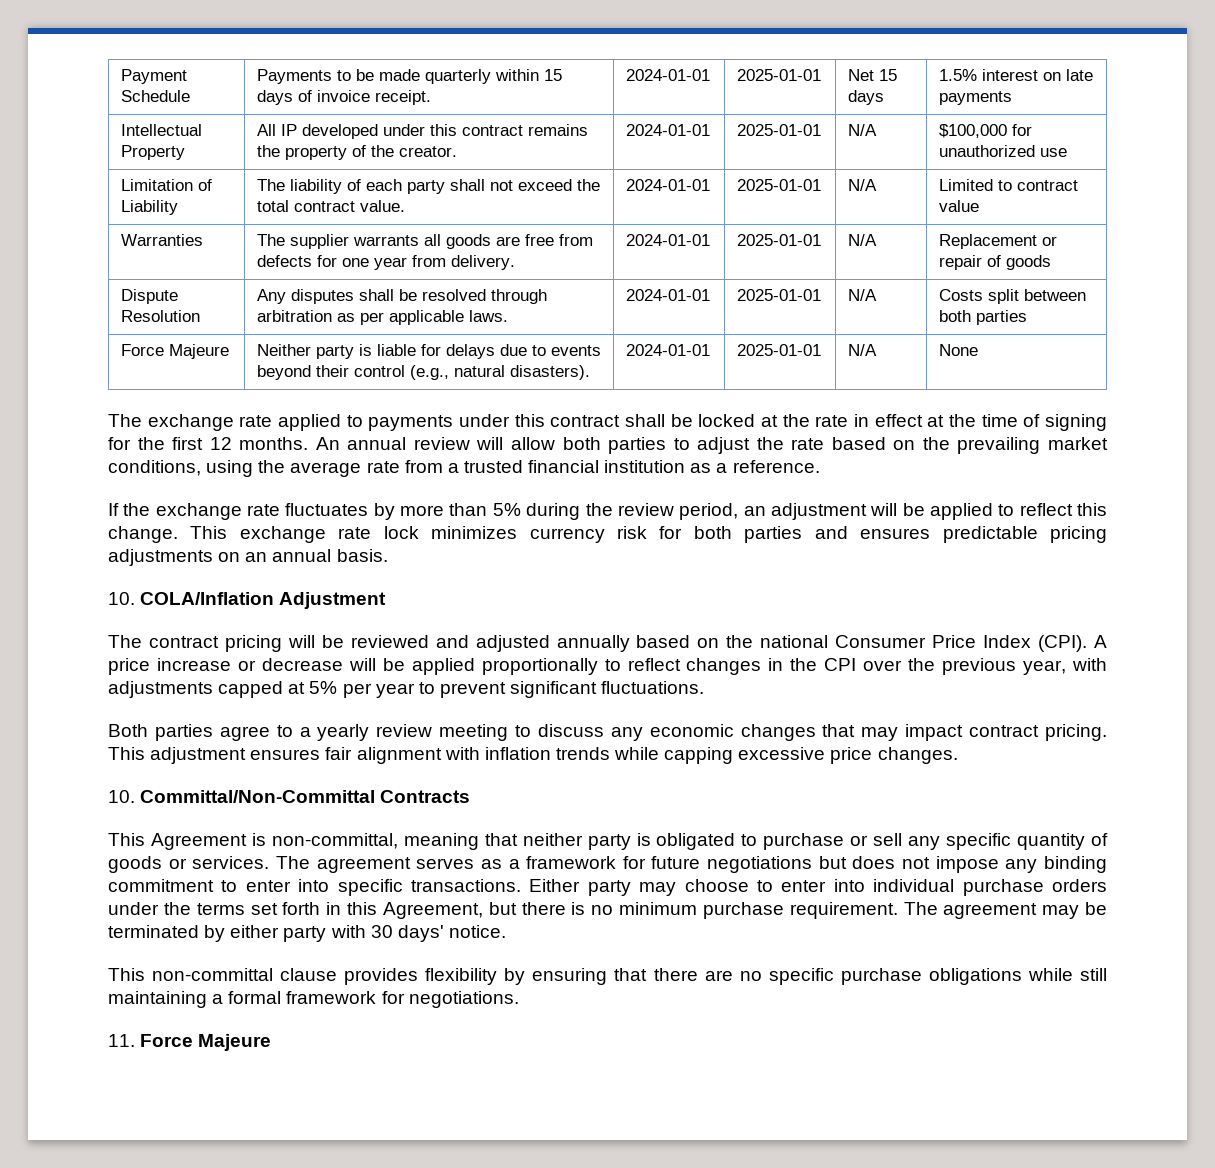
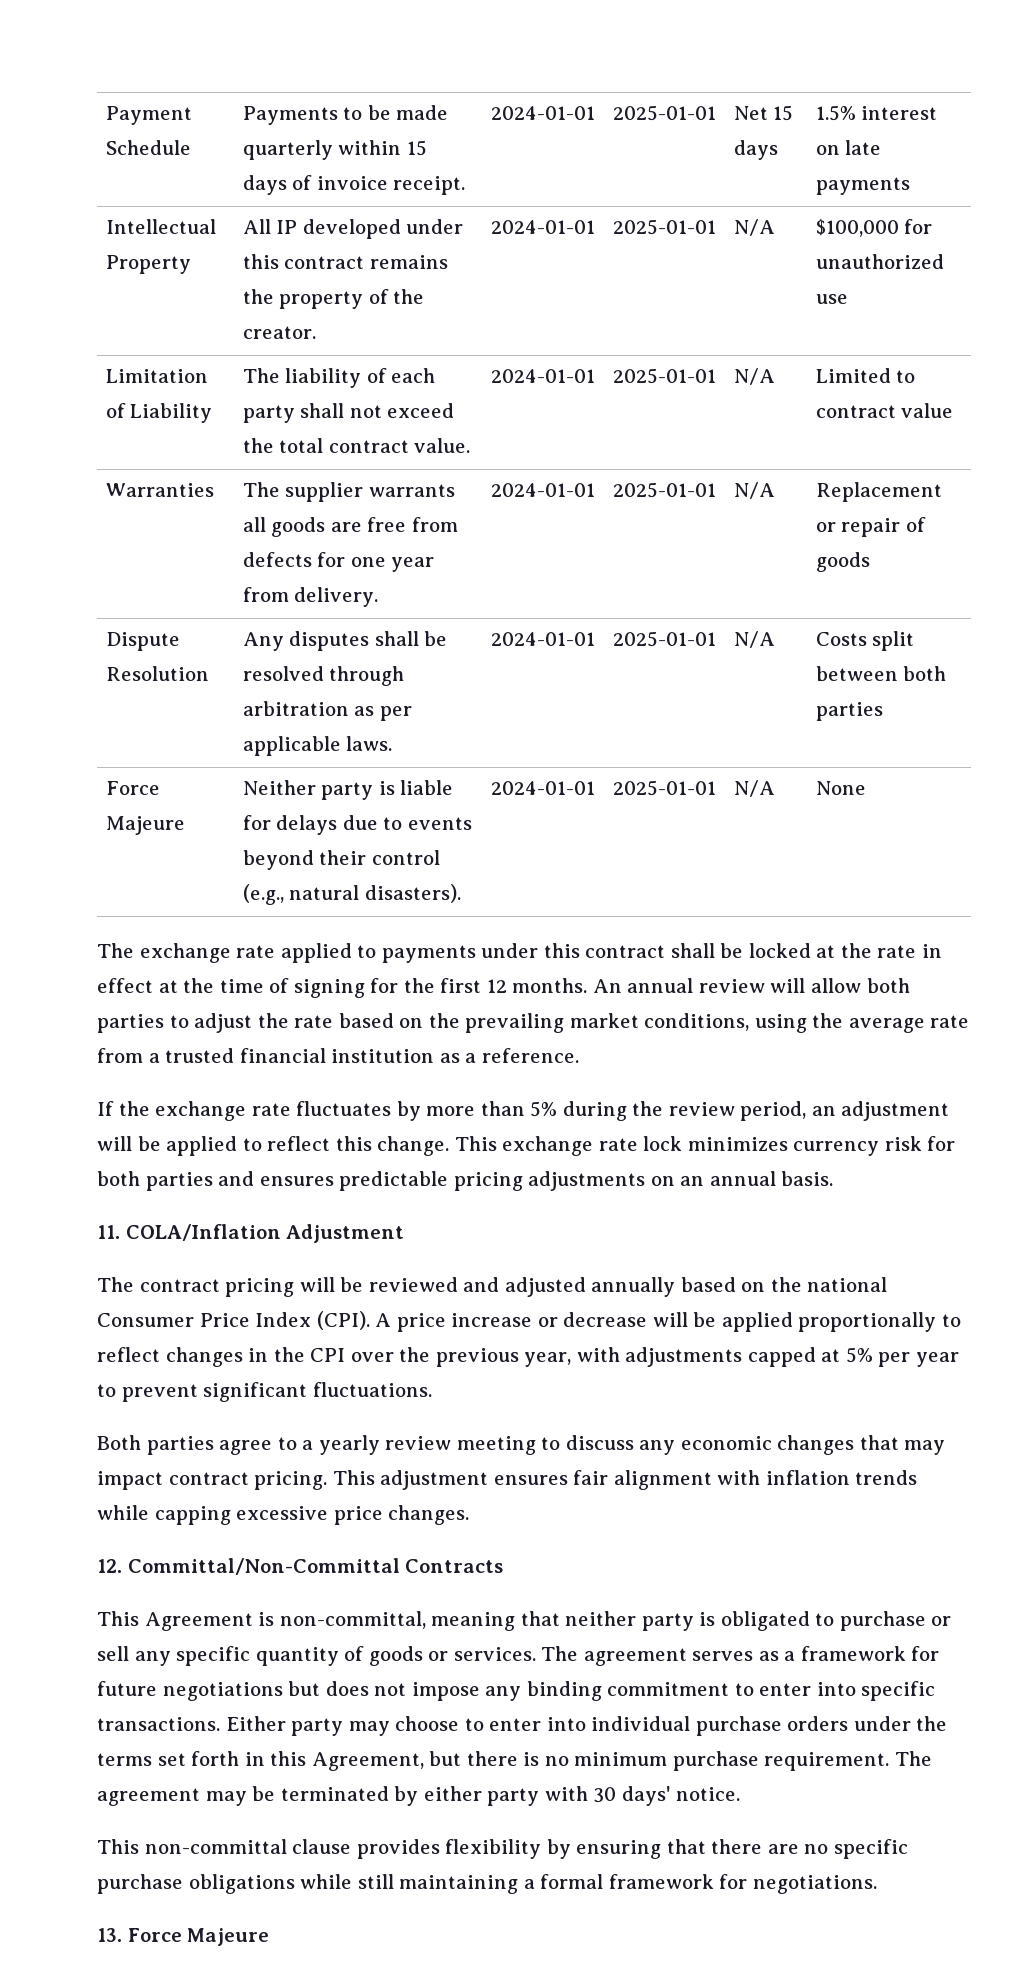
- 10. COLA/Inflation Adjustment
+ 11. COLA/Inflation Adjustment
- 10. Committal/Non-Committal Contracts
+ 12. Committal/Non-Committal Contracts
- 11. Force Majeure
+ 13. Force Majeure

